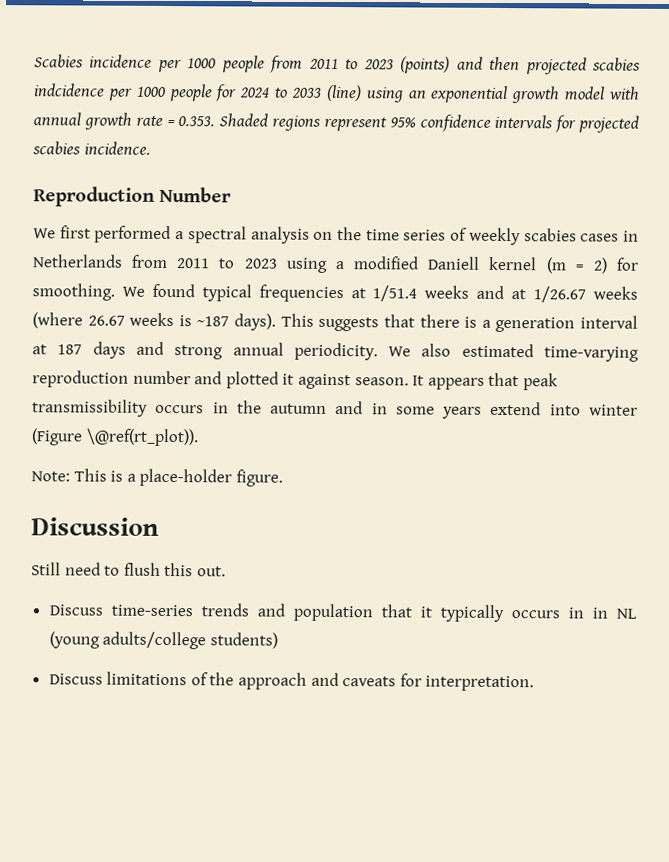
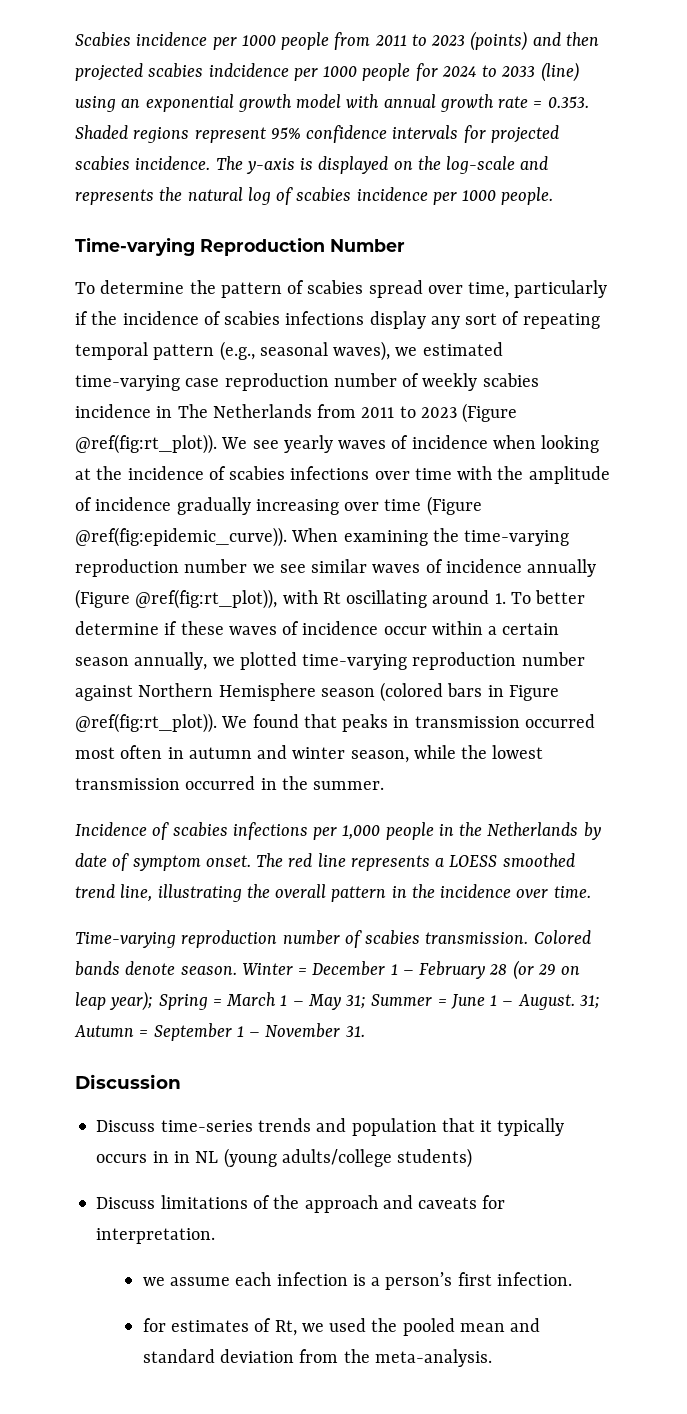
- Scabies incidence per 1000 people from 2011 to 2023 (points) and then projected scabies indcidence per 1000 people for 2024 to 2033 (line) using an exponential growth model with annual growth rate = 0.353. Shaded regions represent 95% confidence intervals for projected scabies incidence.
- Reproduction Number
- We first performed a spectral analysis on the time series of weekly scabies cases in Netherlands from 2011 to 2023 using a modified Daniell kernel (m = 2) for smoothing. We found typical frequencies at 1/51.4 weeks and at 1/26.67 weeks (where 26.67 weeks is ~187 days). This suggests that there is a generation interval at 187 days and strong annual periodicity. We also estimated time-varying reproduction number and plotted it against season. It appears that peak transmissibility occurs in the autumn and in some years extend into winter (Figure \@ref(rt_plot)).
- Note: This is a place-holder figure.
+ Scabies incidence per 1000 people from 2011 to 2023 (points) and then projected scabies indcidence per 1000 people for 2024 to 2033 (line) using an exponential growth model with annual growth rate = 0.353. Shaded regions represent 95% confidence intervals for projected scabies incidence. The y-axis is displayed on the log-scale and represents the natural log of scabies incidence per 1000 people.
+ Time-varying Reproduction Number
+ To determine the pattern of scabies spread over time, particularly if the incidence of scabies infections display any sort of repeating temporal pattern (e.g., seasonal waves), we estimated time-varying case reproduction number of weekly scabies incidence in The Netherlands from 2011 to 2023 (Figure @ref(fig:rt_plot)). We see yearly waves of incidence when looking at the incidence of scabies infections over time with the amplitude of incidence gradually increasing over time (Figure @ref(fig:epidemic_curve)). When examining the time-varying reproduction number we see similar waves of incidence annually (Figure @ref(fig:rt_plot)), with Rt oscillating around 1. To better determine if these waves of incidence occur within a certain season annually, we plotted time-varying reproduction number against Northern Hemisphere season (colored bars in Figure @ref(fig:rt_plot)). We found that peaks in transmission occurred most often in autumn and winter season, while the lowest transmission occurred in the summer.
+ Incidence of scabies infections per 1,000 people in the Netherlands by date of symptom onset. The red line represents a LOESS smoothed trend line, illustrating the overall pattern in the incidence over time.
+ Time-varying reproduction number of scabies transmission. Colored bands denote season. Winter = December 1 – February 28 (or 29 on leap year); Spring = March 1 – May 31; Summer = June 1 – August. 31; Autumn = September 1 – November 31.
  Discussion
- Still need to flush this out.
+ we assume each infection is a person’s first infection.
+ for estimates of Rt, we used the pooled mean and standard deviation from the meta-analysis.

